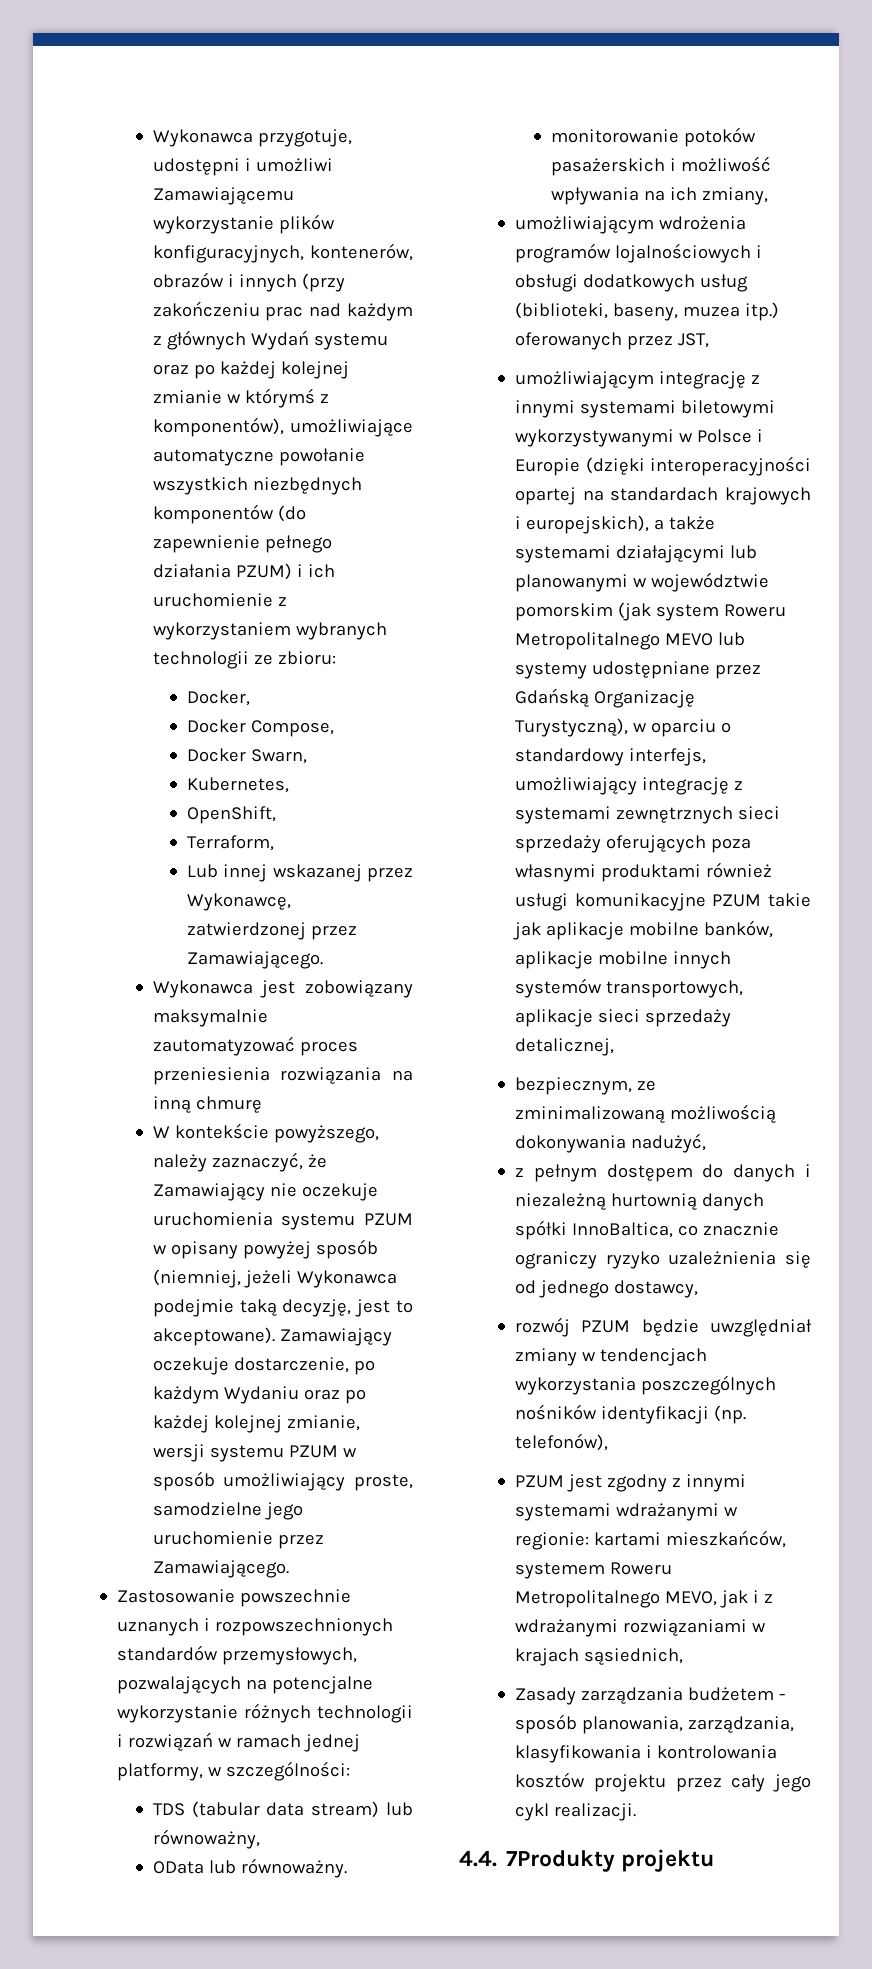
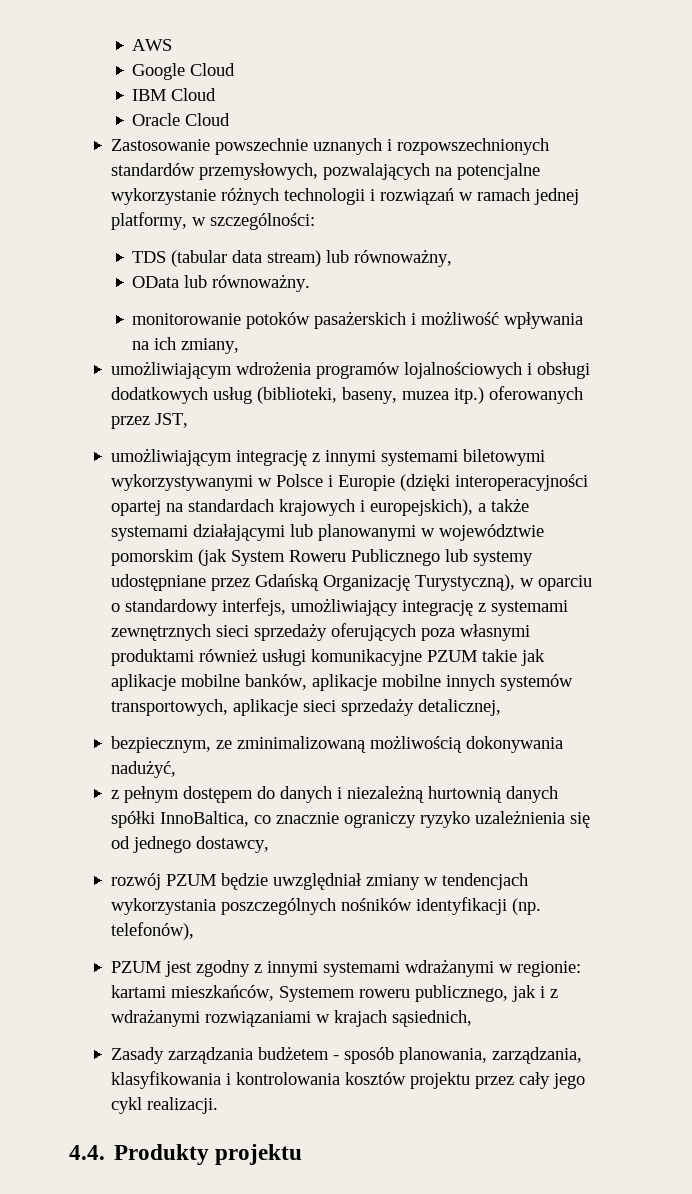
- Wykonawca przygotuje, udostępni i umożliwi Zamawiającemu wykorzystanie plików konfiguracyjnych, kontenerów, obrazów i innych (przy zakończeniu prac nad każdym z głównych Wydań systemu oraz po każdej kolejnej zmianie w którymś z komponentów), umożliwiające automatyczne powołanie wszystkich niezbędnych komponentów (do zapewnienie pełnego działania PZUM) i ich uruchomienie z wykorzystaniem wybranych technologii ze zbioru:
- Docker,
- Docker Compose,
- Docker Swarn,
- Kubernetes,
- OpenShift,
- Terraform,
- Lub innej wskazanej przez Wykonawcę, zatwierdzonej przez Zamawiającego.
- Wykonawca jest zobowiązany maksymalnie zautomatyzować proces przeniesienia rozwiązania na inną chmurę
- W kontekście powyższego, należy zaznaczyć, że Zamawiający nie oczekuje uruchomienia systemu PZUM w opisany powyżej sposób (niemniej, jeżeli Wykonawca podejmie taką decyzję, jest to akceptowane). Zamawiający oczekuje dostarczenie, po każdym Wydaniu oraz po każdej kolejnej zmianie, wersji systemu PZUM w sposób umożliwiający proste, samodzielne jego uruchomienie przez Zamawiającego.
+ AWS
+ Google Cloud
+ IBM Cloud
+ Oracle Cloud
- umożliwiającym integrację z innymi systemami biletowymi wykorzystywanymi w Polsce i Europie (dzięki interoperacyjności opartej na standardach krajowych i europejskich), a także systemami działającymi lub planowanymi w województwie pomorskim (jak system Roweru Metropolitalnego MEVO lub systemy udostępniane przez Gdańską Organizację Turystyczną), w oparciu o standardowy interfejs, umożliwiający integrację z systemami zewnętrznych sieci sprzedaży oferujących poza własnymi produktami również usługi komunikacyjne PZUM takie jak aplikacje mobilne banków, aplikacje mobilne innych systemów transportowych, aplikacje sieci sprzedaży detalicznej,
+ umożliwiającym integrację z innymi systemami biletowymi wykorzystywanymi w Polsce i Europie (dzięki interoperacyjności opartej na standardach krajowych i europejskich), a także systemami działającymi lub planowanymi w województwie pomorskim (jak System Roweru Publicznego lub systemy udostępniane przez Gdańską Organizację Turystyczną), w oparciu o standardowy interfejs, umożliwiający integrację z systemami zewnętrznych sieci sprzedaży oferujących poza własnymi produktami również usługi komunikacyjne PZUM takie jak aplikacje mobilne banków, aplikacje mobilne innych systemów transportowych, aplikacje sieci sprzedaży detalicznej,
- PZUM jest zgodny z innymi systemami wdrażanymi w regionie: kartami mieszkańców, systemem Roweru Metropolitalnego MEVO, jak i z wdrażanymi rozwiązaniami w krajach sąsiednich,
+ PZUM jest zgodny z innymi systemami wdrażanymi w regionie: kartami mieszkańców, Systemem roweru publicznego, jak i z wdrażanymi rozwiązaniami w krajach sąsiednich,
- 4.4. 7Produkty projektu
+ 4.4. Produkty projektu

